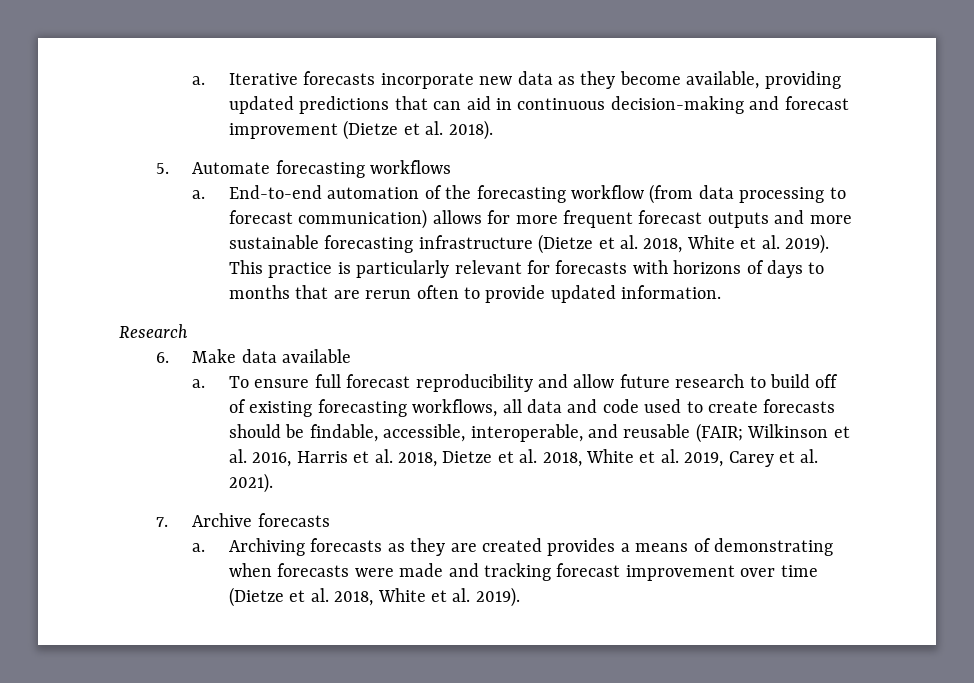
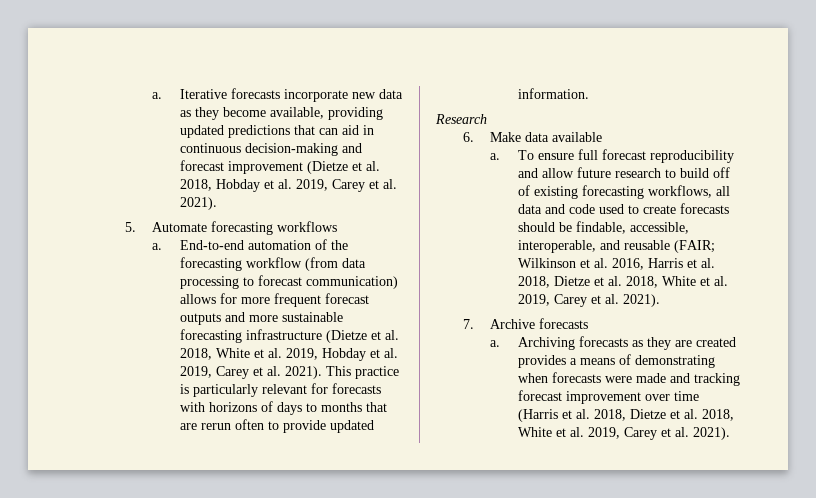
- Iterative forecasts incorporate new data as they become available, providing updated predictions that can aid in continuous decision-making and forecast improvement (Dietze et al. 2018).
+ Iterative forecasts incorporate new data as they become available, providing updated predictions that can aid in continuous decision-making and forecast improvement (Dietze et al. 2018, Hobday et al. 2019, Carey et al. 2021).
- End-to-end automation of the forecasting workflow (from data processing to forecast communication) allows for more frequent forecast outputs and more sustainable forecasting infrastructure (Dietze et al. 2018, White et al. 2019).
+ End-to-end automation of the forecasting workflow (from data processing to forecast communication) allows for more frequent forecast outputs and more sustainable forecasting infrastructure (Dietze et al. 2018, White et al. 2019, Hobday et al. 2019, Carey et al. 2021).
- Archiving forecasts as they are created provides a means of demonstrating when forecasts were made and tracking forecast improvement over time (Dietze et al. 2018, White et al. 2019).
+ Archiving forecasts as they are created provides a means of demonstrating when forecasts were made and tracking forecast improvement over time (Harris et al. 2018, Dietze et al. 2018, White et al. 2019, Carey et al. 2021).

